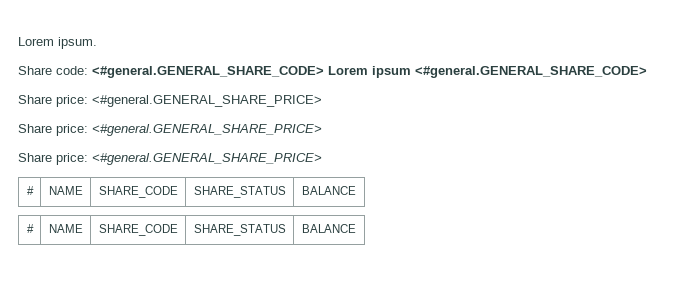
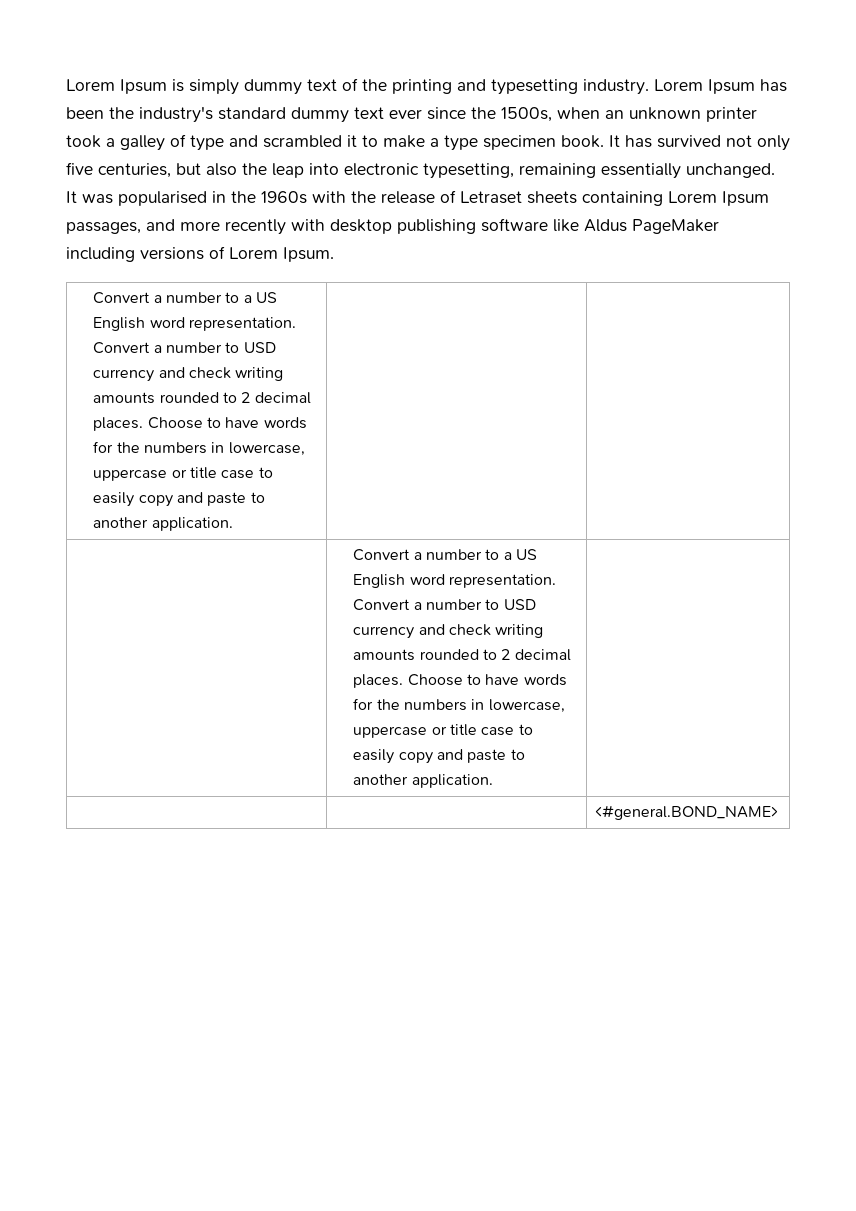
- Lorem ipsum.
- Share code: <#general.GENERAL_SHARE_CODE> Lorem ipsum <#general.GENERAL_SHARE_CODE>
- Share price: <#general.GENERAL_SHARE_PRICE>
- Share price: <#general.GENERAL_SHARE_PRICE>
- Share price: <#general.GENERAL_SHARE_PRICE>
- # | NAME | SHARE_CODE | SHARE_STATUS | BALANCE
- # | NAME | SHARE_CODE | SHARE_STATUS | BALANCE
+ Lorem Ipsum is simply dummy text of the printing and typesetting industry. Lorem Ipsum has been the industry's standard dummy text ever since the 1500s, when an unknown printer took a galley of type and scrambled it to make a type specimen book. It has survived not only five centuries, but also the leap into electronic typesetting, remaining essentially unchanged. It was popularised in the 1960s with the release of Letraset sheets containing Lorem Ipsum passages, and more recently with desktop publishing software like Aldus PageMaker including versions of Lorem Ipsum.
+ Convert a number to a US English word representation. Convert a number to USD currency and check writing amounts rounded to 2 decimal places. Choose to have words for the numbers in lowercase, uppercase or title case to easily copy and paste to another application. | |
+ | Convert a number to a US English word representation. Convert a number to USD currency and check writing amounts rounded to 2 decimal places. Choose to have words for the numbers in lowercase, uppercase or title case to easily copy and paste to another application. |
+ | | <#general.BOND_NAME>

